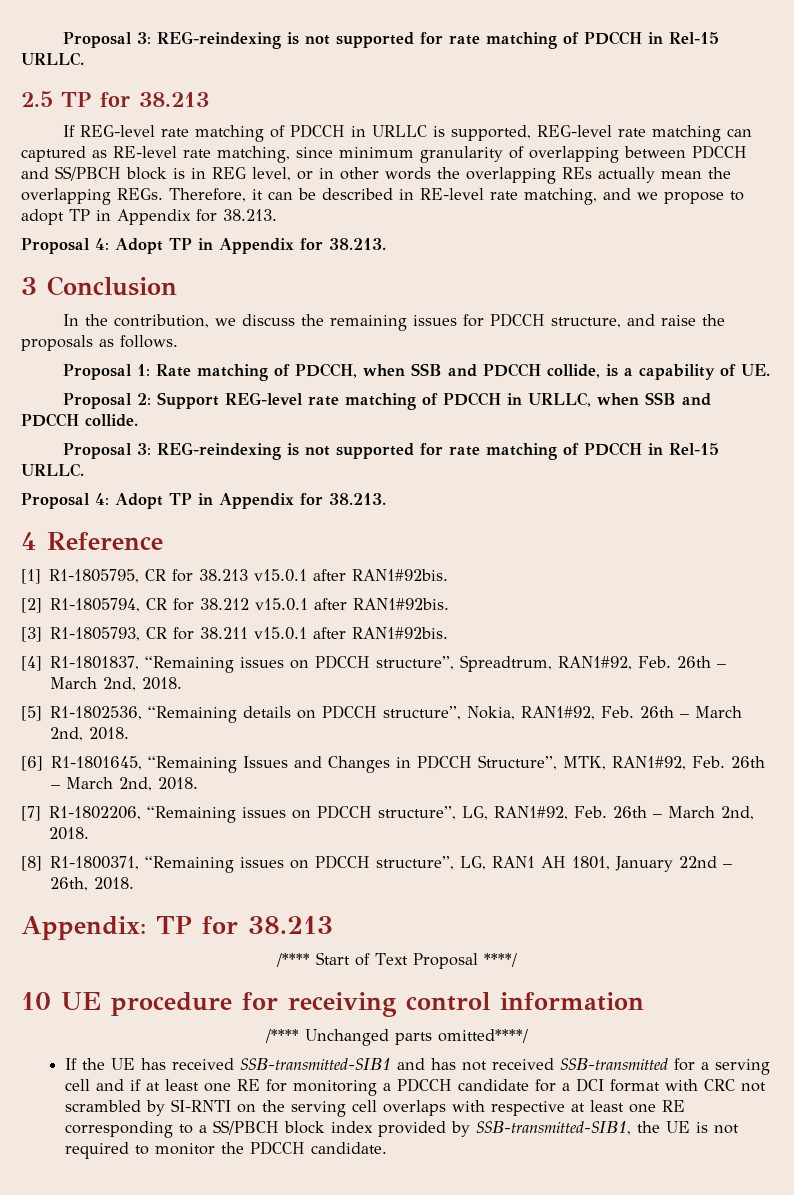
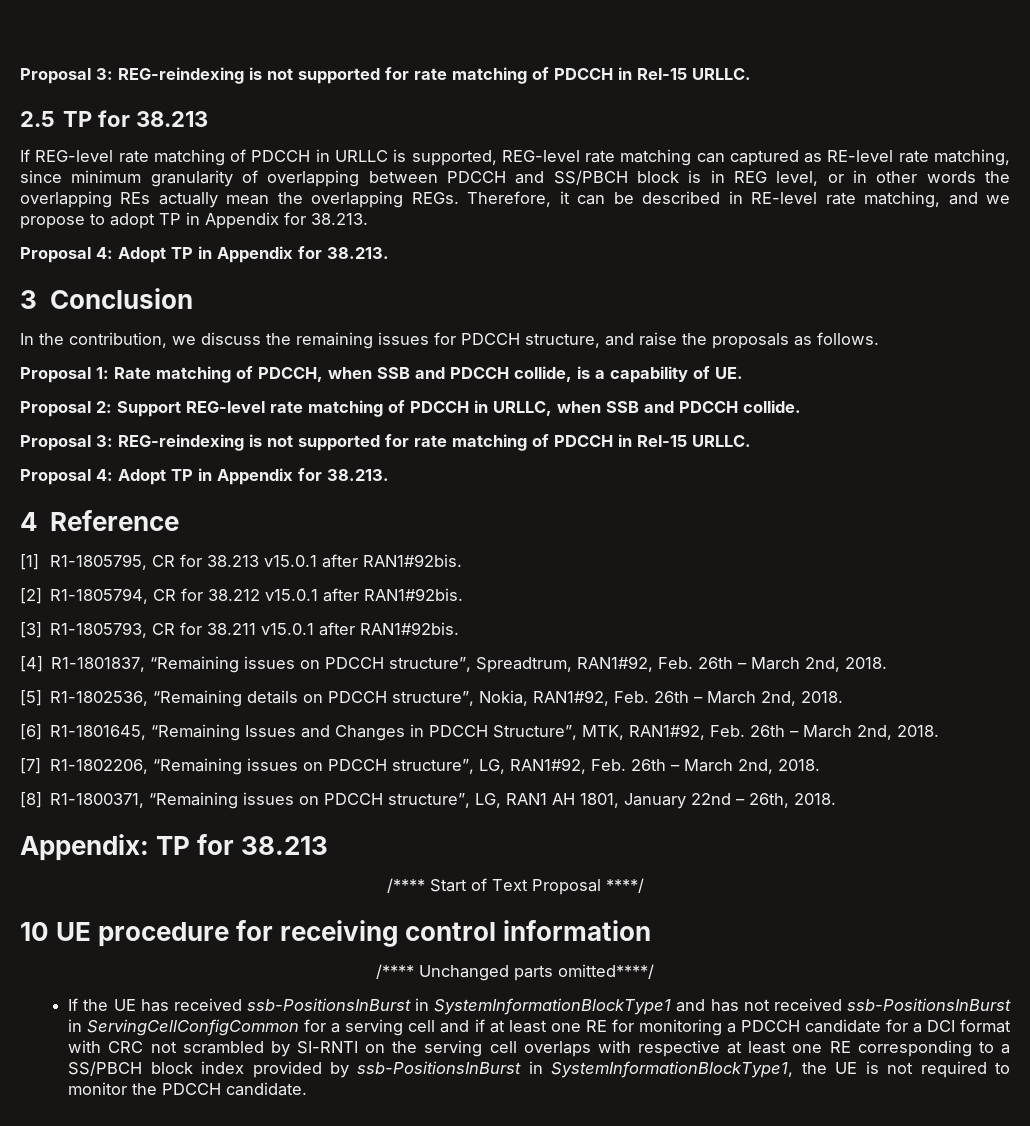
- If the UE has received SSB-transmitted-SIB1 and has not received SSB-transmitted for a serving cell and if at least one RE for monitoring a PDCCH candidate for a DCI format with CRC not scrambled by SI-RNTI on the serving cell overlaps with respective at least one RE corresponding to a SS/PBCH block index provided by SSB-transmitted-SIB1, the UE is not required to monitor the PDCCH candidate.
+ If the UE has received ssb-PositionsInBurst in SystemInformationBlockType1 and has not received ssb-PositionsInBurst in ServingCellConfigCommon for a serving cell and if at least one RE for monitoring a PDCCH candidate for a DCI format with CRC not scrambled by SI-RNTI on the serving cell overlaps with respective at least one RE corresponding to a SS/PBCH block index provided by ssb-PositionsInBurst in SystemInformationBlockType1, the UE is not required to monitor the PDCCH candidate.

